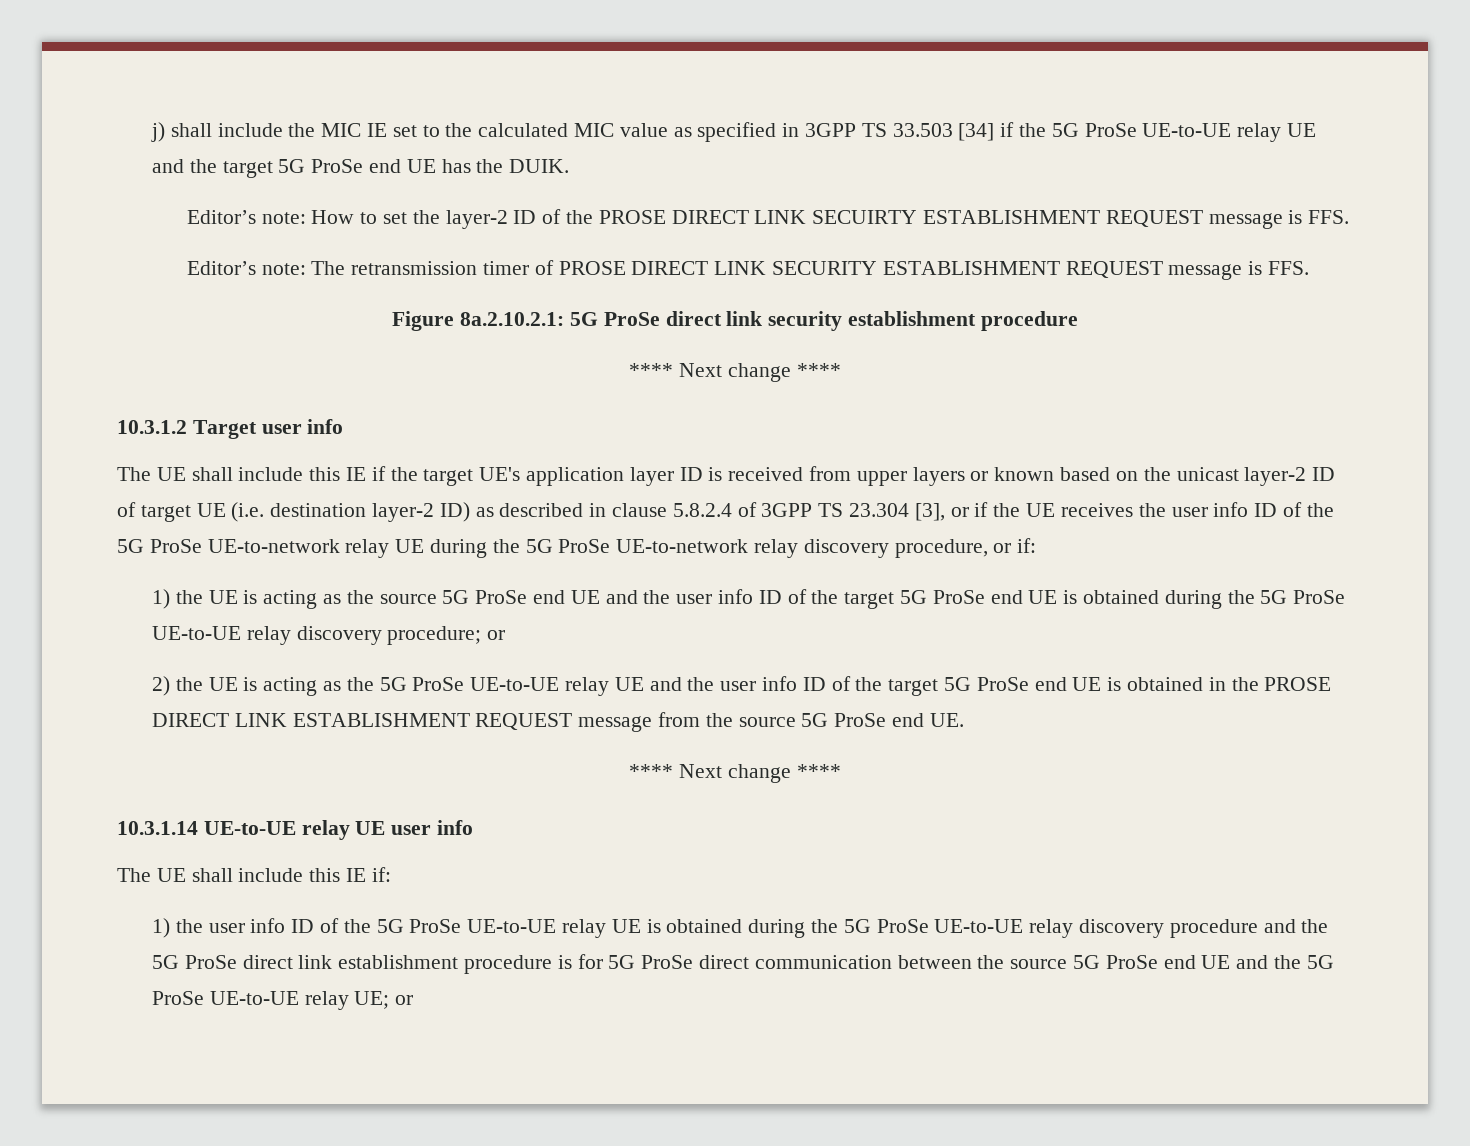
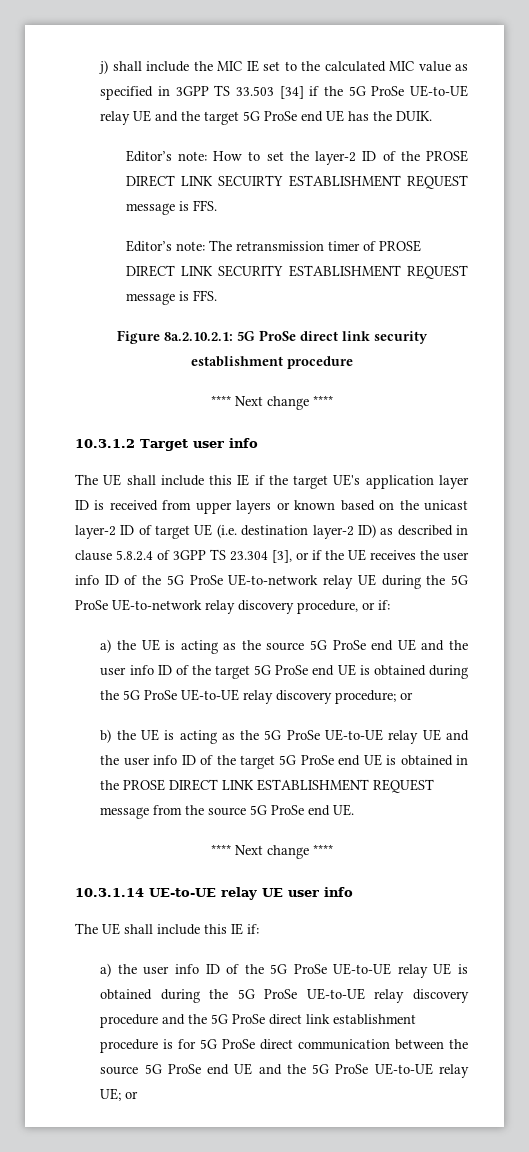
- 1) the UE is acting as the source 5G ProSe end UE and the user info ID of the target 5G ProSe end UE is obtained during the 5G ProSe UE-to-UE relay discovery procedure; or
+ a) the UE is acting as the source 5G ProSe end UE and the user info ID of the target 5G ProSe end UE is obtained during the 5G ProSe UE-to-UE relay discovery procedure; or
- 2) the UE is acting as the 5G ProSe UE-to-UE relay UE and the user info ID of the target 5G ProSe end UE is obtained in the PROSE DIRECT LINK ESTABLISHMENT REQUEST message from the source 5G ProSe end UE.
+ b) the UE is acting as the 5G ProSe UE-to-UE relay UE and the user info ID of the target 5G ProSe end UE is obtained in the PROSE DIRECT LINK ESTABLISHMENT REQUEST message from the source 5G ProSe end UE.
- 1) the user info ID of the 5G ProSe UE-to-UE relay UE is obtained during the 5G ProSe UE-to-UE relay discovery procedure and the 5G ProSe direct link establishment procedure is for 5G ProSe direct communication between the source 5G ProSe end UE and the 5G ProSe UE-to-UE relay UE; or
+ a) the user info ID of the 5G ProSe UE-to-UE relay UE is obtained during the 5G ProSe UE-to-UE relay discovery procedure and the 5G ProSe direct link establishment procedure is for 5G ProSe direct communication between the source 5G ProSe end UE and the 5G ProSe UE-to-UE relay UE; or

